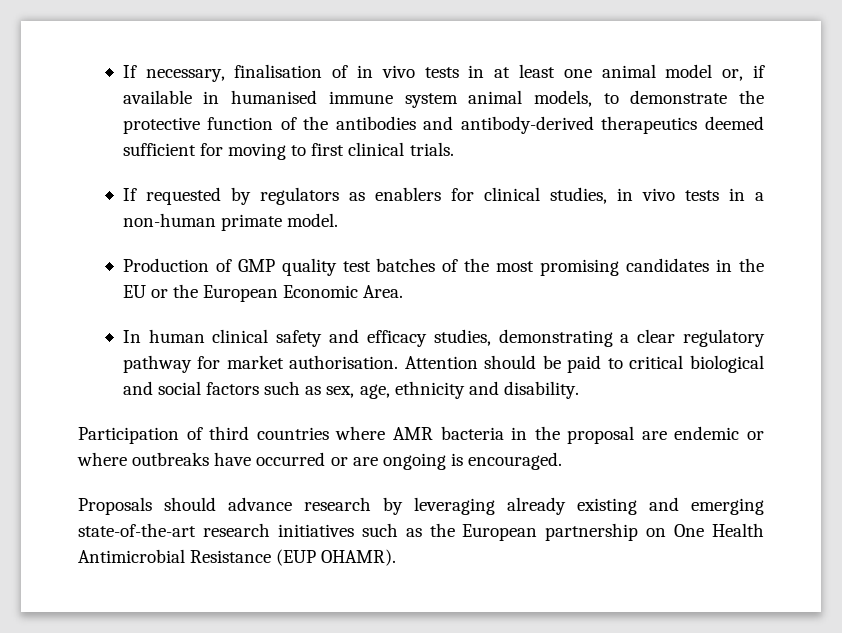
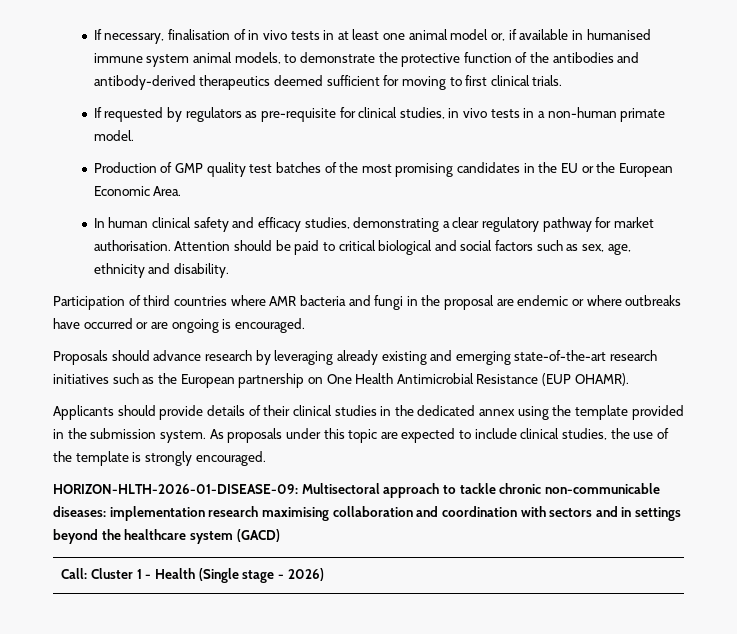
- If requested by regulators as enablers for clinical studies, in vivo tests in a non-human primate model.
+ If requested by regulators as pre-requisite for clinical studies, in vivo tests in a non-human primate model.
- Participation of third countries where AMR bacteria in the proposal are endemic or where outbreaks have occurred or are ongoing is encouraged.
+ Participation of third countries where AMR bacteria and fungi in the proposal are endemic or where outbreaks have occurred or are ongoing is encouraged.
+ Applicants should provide details of their clinical studies in the dedicated annex using the template provided in the submission system. As proposals under this topic are expected to include clinical studies, the use of the template is strongly encouraged.
+ HORIZON-HLTH-2026-01-DISEASE-09: Multisectoral approach to tackle chronic non-communicable diseases: implementation research maximising collaboration and coordination with sectors and in settings beyond the healthcare system (GACD)
+ Call: Cluster 1 - Health (Single stage - 2026)

